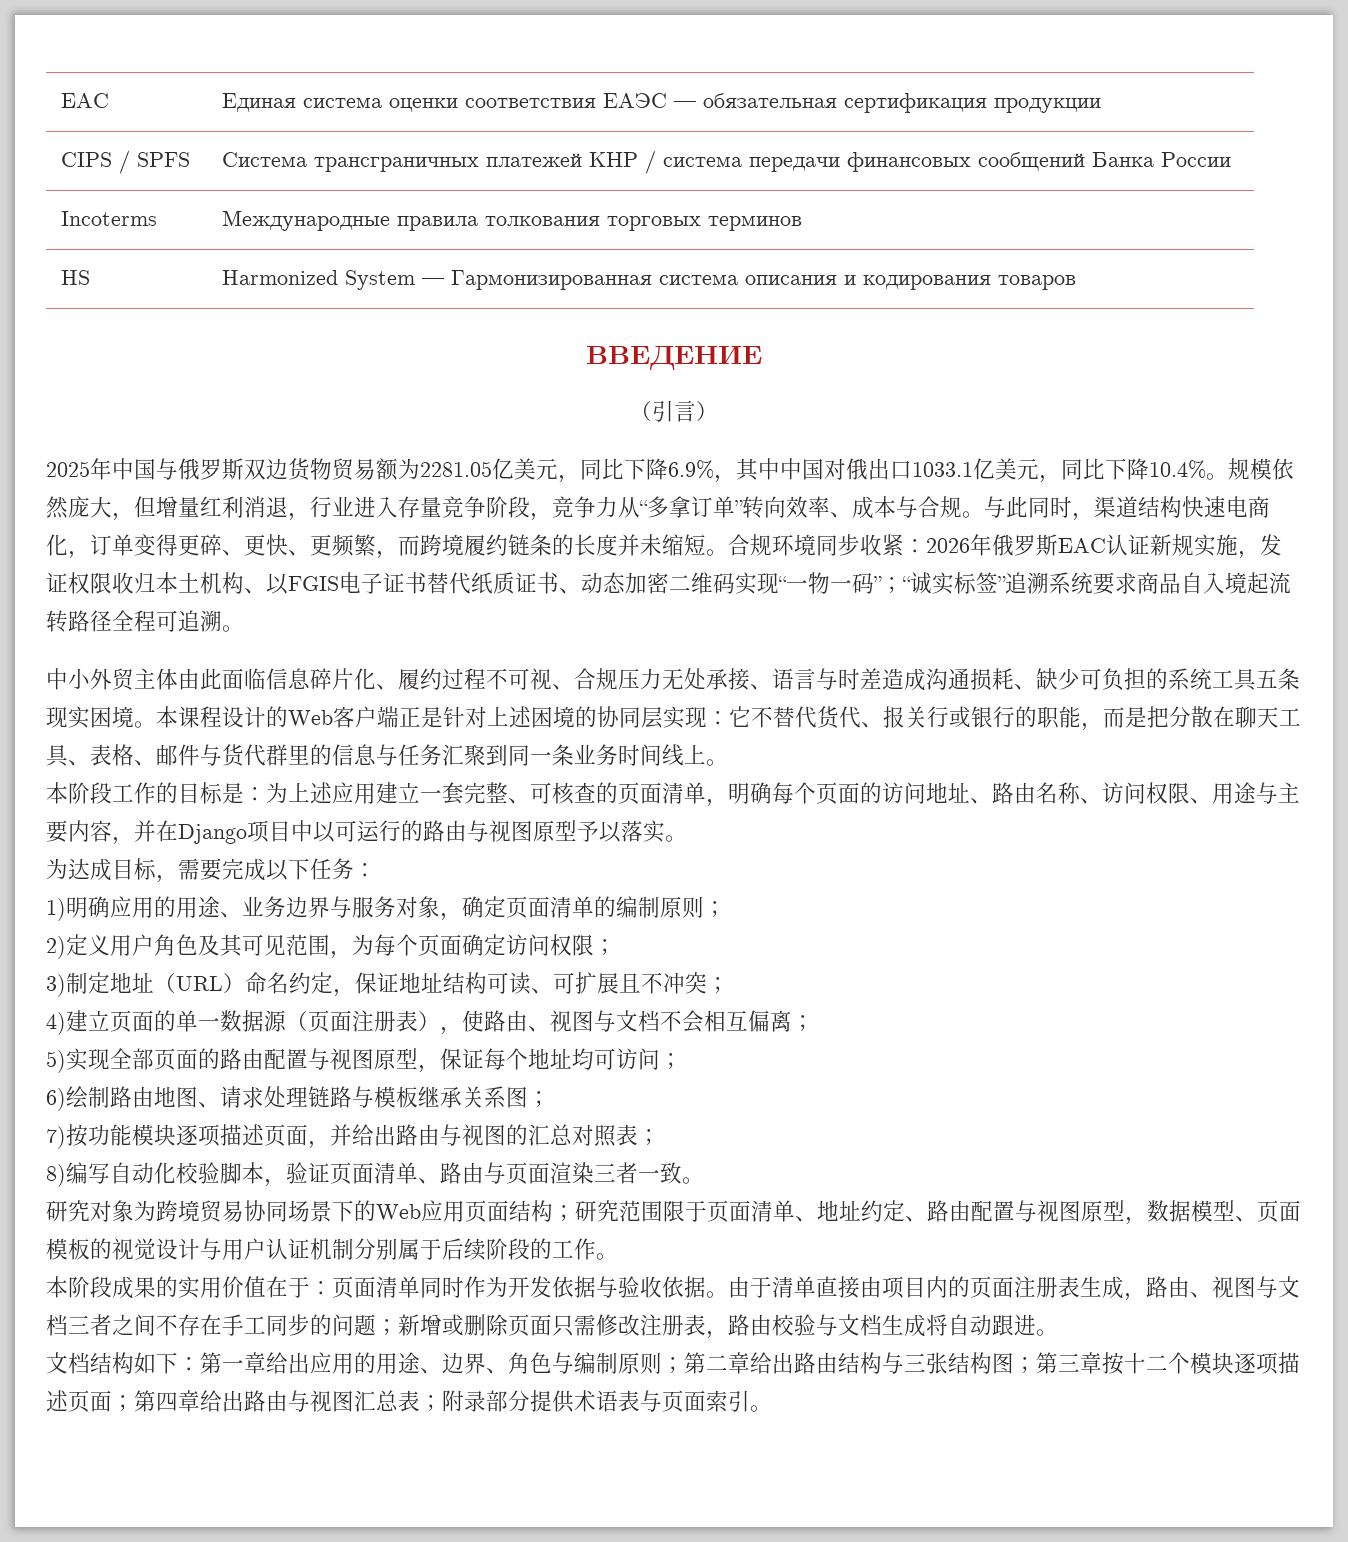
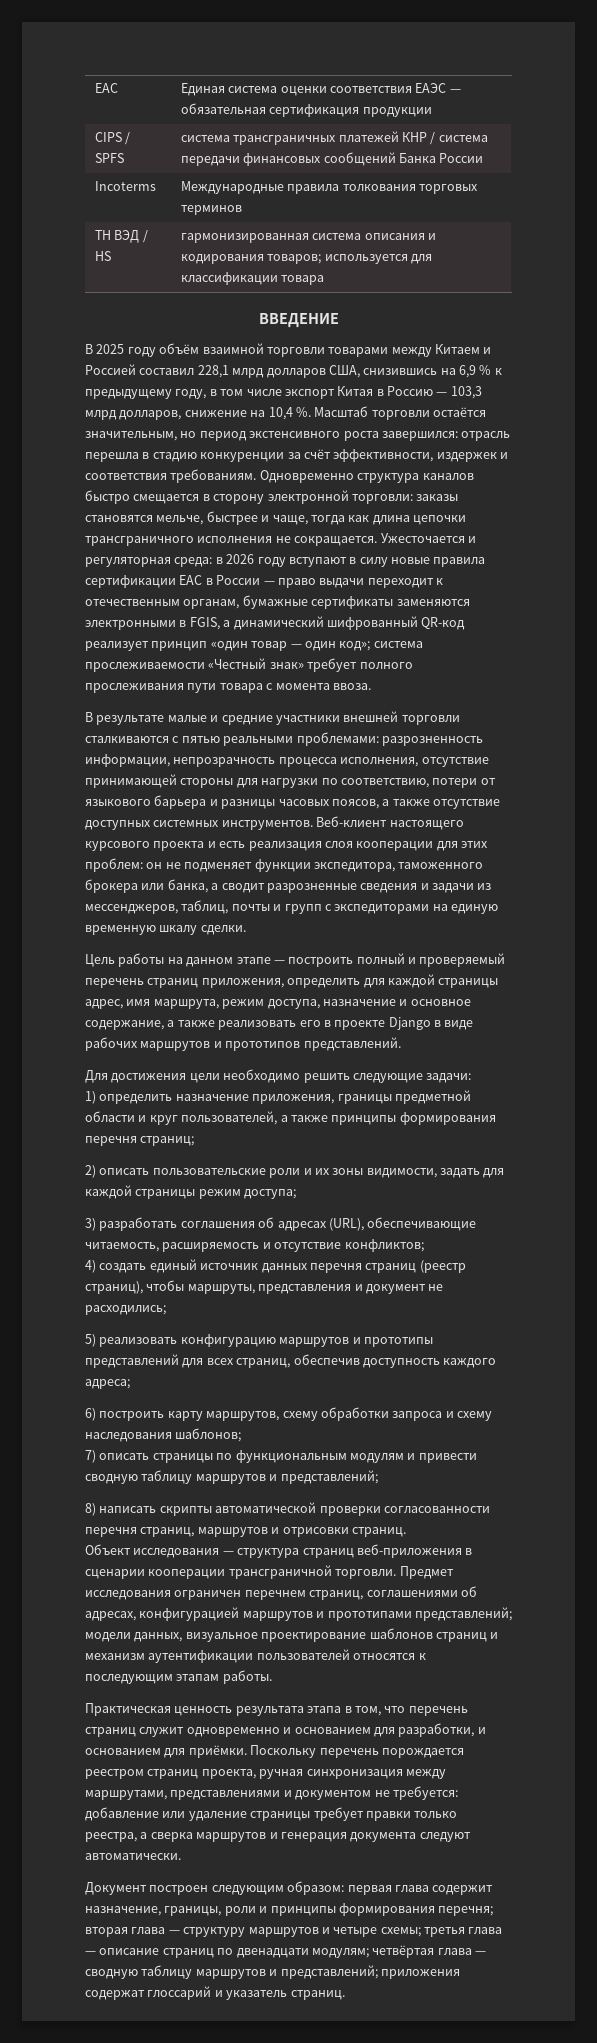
- CIPS / SPFS | Система трансграничных платежей КНР / система передачи финансовых сообщений Банка России
+ CIPS / SPFS | система трансграничных платежей КНР / система передачи финансовых сообщений Банка России
- HS | Harmonized System — Гармонизированная система описания и кодирования товаров
+ ТН ВЭД / HS | гармонизированная система описания и кодирования товаров; используется для классификации товара
  ВВЕДЕНИЕ
- （引言）
- 2025年中国与俄罗斯双边货物贸易额为2281.05亿美元，同比下降6.9%，其中中国对俄出口1033.1亿美元，同比下降10.4%。规模依然庞大，但增量红利消退，行业进入存量竞争阶段，竞争力从“多拿订单”转向效率、成本与合规。与此同时，渠道结构快速电商化，订单变得更碎、更快、更频繁，而跨境履约链条的长度并未缩短。合规环境同步收紧：2026年俄罗斯EAC认证新规实施，发证权限收归本土机构、以FGIS电子证书替代纸质证书、动态加密二维码实现“一物一码”；“诚实标签”追溯系统要求商品自入境起流转路径全程可追溯。
- 中小外贸主体由此面临信息碎片化、履约过程不可视、合规压力无处承接、语言与时差造成沟通损耗、缺少可负担的系统工具五条现实困境。本课程设计的Web客户端正是针对上述困境的协同层实现：它不替代货代、报关行或银行的职能，而是把分散在聊天工具、表格、邮件与货代群里的信息与任务汇聚到同一条业务时间线上。
- 本阶段工作的目标是：为上述应用建立一套完整、可核查的页面清单，明确每个页面的访问地址、路由名称、访问权限、用途与主要内容，并在Django项目中以可运行的路由与视图原型予以落实。
- 为达成目标，需要完成以下任务：
- 1)明确应用的用途、业务边界与服务对象，确定页面清单的编制原则；
- 2)定义用户角色及其可见范围，为每个页面确定访问权限；
- 3)制定地址（URL）命名约定，保证地址结构可读、可扩展且不冲突；
- 4)建立页面的单一数据源（页面注册表），使路由、视图与文档不会相互偏离；
- 5)实现全部页面的路由配置与视图原型，保证每个地址均可访问；
- 6)绘制路由地图、请求处理链路与模板继承关系图；
- 7)按功能模块逐项描述页面，并给出路由与视图的汇总对照表；
- 8)编写自动化校验脚本，验证页面清单、路由与页面渲染三者一致。
- 研究对象为跨境贸易协同场景下的Web应用页面结构；研究范围限于页面清单、地址约定、路由配置与视图原型，数据模型、页面模板的视觉设计与用户认证机制分别属于后续阶段的工作。
- 本阶段成果的实用价值在于：页面清单同时作为开发依据与验收依据。由于清单直接由项目内的页面注册表生成，路由、视图与文档三者之间不存在手工同步的问题；新增或删除页面只需修改注册表，路由校验与文档生成将自动跟进。
- 文档结构如下：第一章给出应用的用途、边界、角色与编制原则；第二章给出路由结构与三张结构图；第三章按十二个模块逐项描述页面；第四章给出路由与视图汇总表；附录部分提供术语表与页面索引。
+ В 2025 году объём взаимной торговли товарами между Китаем и Россией составил 228,1 млрд долларов США, снизившись на 6,9 % к предыдущему году, в том числе экспорт Китая в Россию — 103,3 млрд долларов, снижение на 10,4 %. Масштаб торговли остаётся значительным, но период экстенсивного роста завершился: отрасль перешла в стадию конкуренции за счёт эффективности, издержек и соответствия требованиям. Одновременно структура каналов быстро смещается в сторону электронной торговли: заказы становятся мельче, быстрее и чаще, тогда как длина цепочки трансграничного исполнения не сокращается. Ужесточается и регуляторная среда: в 2026 году вступают в силу новые правила сертификации EAC в России — право выдачи переходит к отечественным органам, бумажные сертификаты заменяются электронными в FGIS, а динамический шифрованный QR-код реализует принцип «один товар — один код»; система прослеживаемости «Честный знак» требует полного прослеживания пути товара с момента ввоза.
+ В результате малые и средние участники внешней торговли сталкиваются с пятью реальными проблемами: разрозненность информации, непрозрачность процесса исполнения, отсутствие принимающей стороны для нагрузки по соответствию, потери от языкового барьера и разницы часовых поясов, а также отсутствие доступных системных инструментов. Веб-клиент настоящего курсового проекта и есть реализация слоя кооперации для этих проблем: он не подменяет функции экспедитора, таможенного брокера или банка, а сводит разрозненные сведения и задачи из мессенджеров, таблиц, почты и групп с экспедиторами на единую временную шкалу сделки.
+ Цель работы на данном этапе — построить полный и проверяемый перечень страниц приложения, определить для каждой страницы адрес, имя маршрута, режим доступа, назначение и основное содержание, а также реализовать его в проекте Django в виде рабочих маршрутов и прототипов представлений.
+ Для достижения цели необходимо решить следующие задачи:
+ 1) определить назначение приложения, границы предметной области и круг пользователей, а также принципы формирования перечня страниц;
+ 2) описать пользовательские роли и их зоны видимости, задать для каждой страницы режим доступа;
+ 3) разработать соглашения об адресах (URL), обеспечивающие читаемость, расширяемость и отсутствие конфликтов;
+ 4) создать единый источник данных перечня страниц (реестр страниц), чтобы маршруты, представления и документ не расходились;
+ 5) реализовать конфигурацию маршрутов и прототипы представлений для всех страниц, обеспечив доступность каждого адреса;
+ 6) построить карту маршрутов, схему обработки запроса и схему наследования шаблонов;
+ 7) описать страницы по функциональным модулям и привести сводную таблицу маршрутов и представлений;
+ 8) написать скрипты автоматической проверки согласованности перечня страниц, маршрутов и отрисовки страниц.
+ Объект исследования — структура страниц веб-приложения в сценарии кооперации трансграничной торговли. Предмет исследования ограничен перечнем страниц, соглашениями об адресах, конфигурацией маршрутов и прототипами представлений; модели данных, визуальное проектирование шаблонов страниц и механизм аутентификации пользователей относятся к последующим этапам работы.
+ Практическая ценность результата этапа в том, что перечень страниц служит одновременно и основанием для разработки, и основанием для приёмки. Поскольку перечень порождается реестром страниц проекта, ручная синхронизация между маршрутами, представлениями и документом не требуется: добавление или удаление страницы требует правки только реестра, а сверка маршрутов и генерация документа следуют автоматически.
+ Документ построен следующим образом: первая глава содержит назначение, границы, роли и принципы формирования перечня; вторая глава — структуру маршрутов и четыре схемы; третья глава — описание страниц по двенадцати модулям; четвёртая глава — сводную таблицу маршрутов и представлений; приложения содержат глоссарий и указатель страниц.

